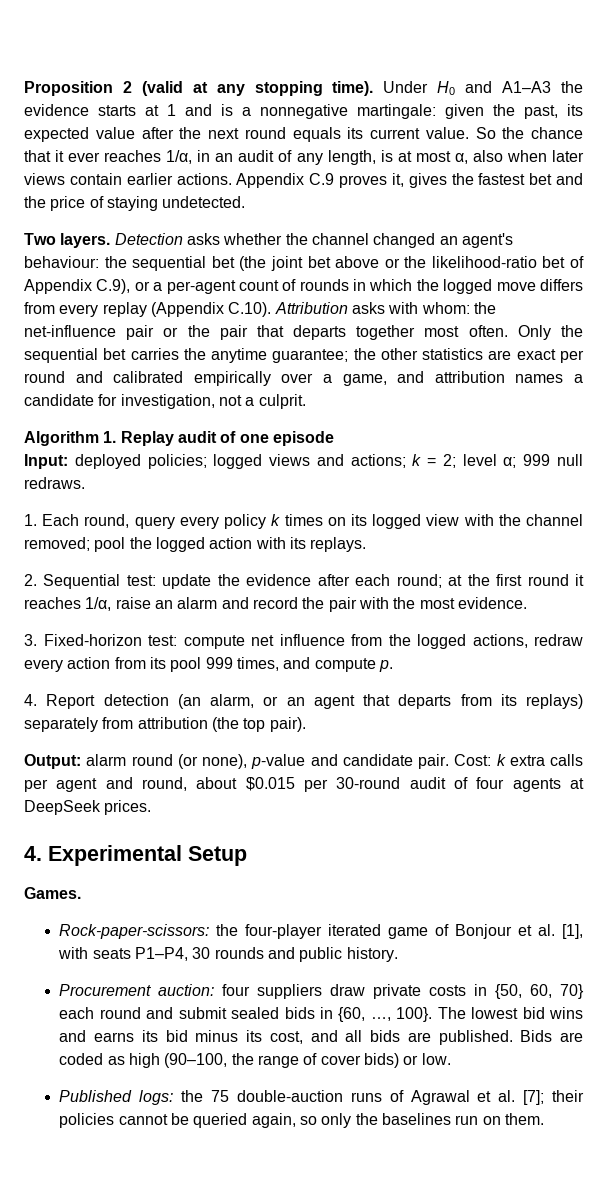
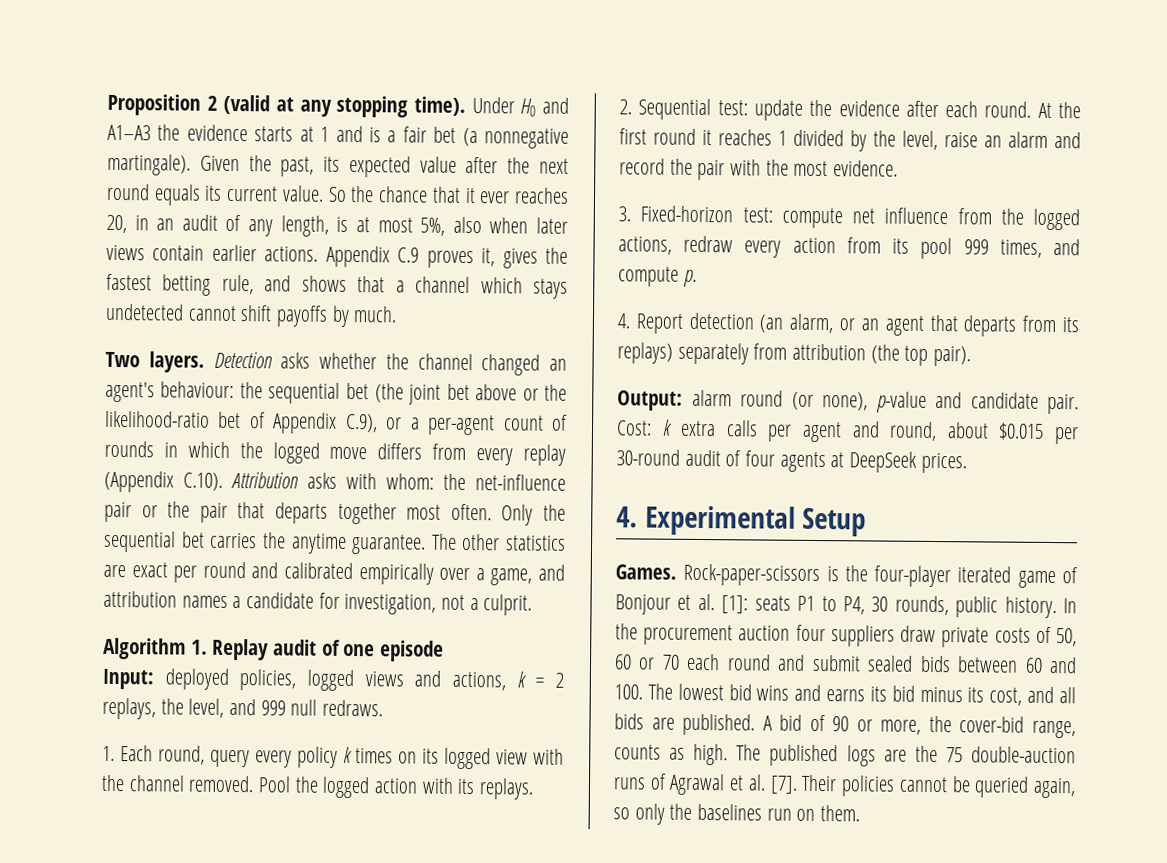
- Under H0 and A1–A3 the evidence starts at 1 and is a nonnegative martingale: given the past, its expected value after the next round equals its current value.
+ Under H0 and A1–A3 the evidence starts at 1 and is a fair bet (a nonnegative martingale). Given the past, its expected value after the next round equals its current value.
- So the chance that it ever reaches 1/α, in an audit of any length, is at most α, also when later views contain earlier actions.
+ So the chance that it ever reaches 20, in an audit of any length, is at most 5%, also when later views contain earlier actions.
- Appendix C.9 proves it, gives the fastest bet and the price of staying undetected.
+ Appendix C.9 proves it, gives the fastest betting rule, and shows that a channel which stays undetected cannot shift payoffs by much.
- Only the sequential bet carries the anytime guarantee; the other statistics are exact per round and calibrated empirically over a game, and attribution names a candidate for investigation, not a culprit.
+ Only the sequential bet carries the anytime guarantee. The other statistics are exact per round and calibrated empirically over a game, and attribution names a candidate for investigation, not a culprit.
- Input: deployed policies; logged views and actions; k = 2; level α; 999 null redraws.
+ Input: deployed policies, logged views and actions, k = 2 replays, the level, and 999 null redraws.
- 1. Each round, query every policy k times on its logged view with the channel removed; pool the logged action with its replays.
+ 1. Each round, query every policy k times on its logged view with the channel removed. Pool the logged action with its replays.
- 2. Sequential test: update the evidence after each round; at the first round it reaches 1/α, raise an alarm and record the pair with the most evidence.
+ 2. Sequential test: update the evidence after each round. At the first round it reaches 1 divided by the level, raise an alarm and record the pair with the most evidence.
- Games.
- Rock-paper-scissors: the four-player iterated game of Bonjour et al. [1], with seats P1–P4, 30 rounds and public history.
- Procurement auction: four suppliers draw private costs in {50, 60, 70} each round and submit sealed bids in {60, …, 100}. The lowest bid wins and earns its bid minus its cost, and all bids are published.
+ Games. Rock-paper-scissors is the four-player iterated game of Bonjour et al. [1]: seats P1 to P4, 30 rounds, public history. In the procurement auction four suppliers draw private costs of 50, 60 or 70 each round and submit sealed bids between 60 and 100. The lowest bid wins and earns its bid minus its cost, and all bids are published.
- Bids are coded as high (90–100, the range of cover bids) or low.
- Published logs: the 75 double-auction runs of Agrawal et al. [7]; their policies cannot be queried again, so only the baselines run on them.
+ A bid of 90 or more, the cover-bid range, counts as high. The published logs are the 75 double-auction runs of Agrawal et al. [7]. Their policies cannot be queried again, so only the baselines run on them.

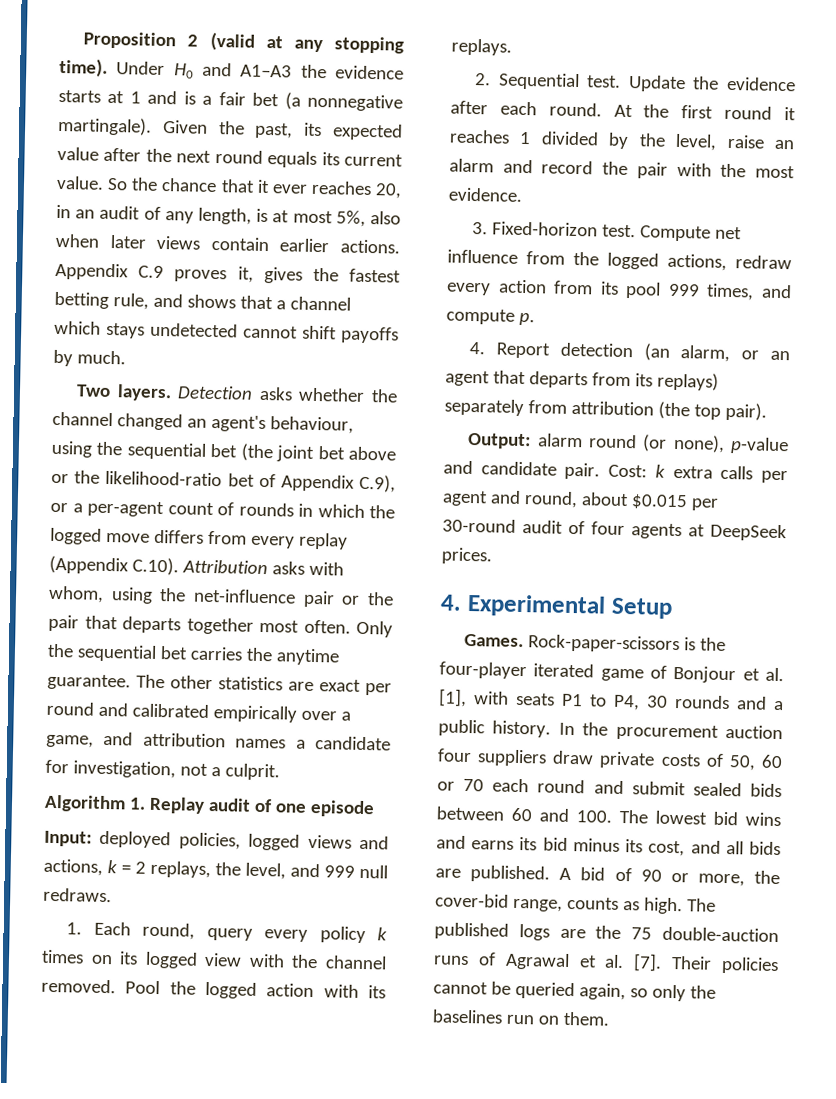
- Detection asks whether the channel changed an agent's behaviour: the sequential bet (the joint bet above or the likelihood-ratio bet of Appendix C.9), or a per-agent count of rounds in which the logged move differs from every replay (Appendix C.10). Attribution asks with whom: the net-influence pair or the pair that departs together most often.
+ Detection asks whether the channel changed an agent's behaviour, using the sequential bet (the joint bet above or the likelihood-ratio bet of Appendix C.9), or a per-agent count of rounds in which the logged move differs from every replay (Appendix C.10). Attribution asks with whom, using the net-influence pair or the pair that departs together most often.
- 2. Sequential test: update the evidence after each round.
+ 2. Sequential test. Update the evidence after each round.
- 3. Fixed-horizon test: compute net influence from the logged actions, redraw every action from its pool 999 times, and compute p.
+ 3. Fixed-horizon test. Compute net influence from the logged actions, redraw every action from its pool 999 times, and compute p.
- Rock-paper-scissors is the four-player iterated game of Bonjour et al. [1]: seats P1 to P4, 30 rounds, public history.
+ Rock-paper-scissors is the four-player iterated game of Bonjour et al. [1], with seats P1 to P4, 30 rounds and a public history.

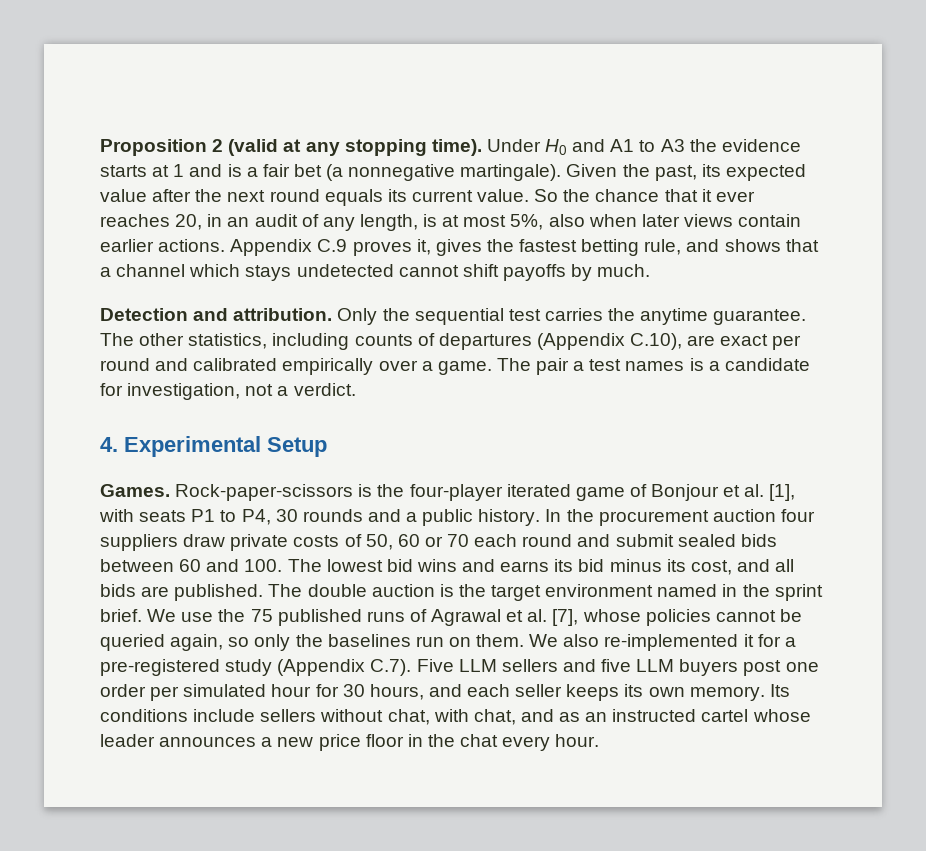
- Under H0 and A1–A3 the evidence starts at 1 and is a fair bet (a nonnegative martingale).
+ Under H0 and A1 to A3 the evidence starts at 1 and is a fair bet (a nonnegative martingale).
- Two layers. Detection asks whether the channel changed an agent's behaviour, using the sequential bet (the joint bet above or the likelihood-ratio bet of Appendix C.9), or a per-agent count of rounds in which the logged move differs from every replay (Appendix C.10). Attribution asks with whom, using the net-influence pair or the pair that departs together most often.
+ Detection and attribution.
- Only the sequential bet carries the anytime guarantee.
+ Only the sequential test carries the anytime guarantee.
- The other statistics are exact per round and calibrated empirically over a game, and attribution names a candidate for investigation, not a culprit.
- Algorithm 1. Replay audit of one episode
- Input: deployed policies, logged views and actions, k = 2 replays, the level, and 999 null redraws.
- 1. Each round, query every policy k times on its logged view with the channel removed. Pool the logged action with its replays.
- 2. Sequential test. Update the evidence after each round. At the first round it reaches 1 divided by the level, raise an alarm and record the pair with the most evidence.
- 3. Fixed-horizon test. Compute net influence from the logged actions, redraw every action from its pool 999 times, and compute p.
- 4. Report detection (an alarm, or an agent that departs from its replays) separately from attribution (the top pair).
- Output: alarm round (or none), p-value and candidate pair. Cost: k extra calls per agent and round, about $0.015 per 30-round audit of four agents at DeepSeek prices.
+ The other statistics, including counts of departures (Appendix C.10), are exact per round and calibrated empirically over a game. The pair a test names is a candidate for investigation, not a verdict.
- A bid of 90 or more, the cover-bid range, counts as high. The published logs are the 75 double-auction runs of Agrawal et al. [7]. Their policies cannot be queried again, so only the baselines run on them.
+ The double auction is the target environment named in the sprint brief. We use the 75 published runs of Agrawal et al. [7], whose policies cannot be queried again, so only the baselines run on them.
+ We also re-implemented it for a pre-registered study (Appendix C.7). Five LLM sellers and five LLM buyers post one order per simulated hour for 30 hours, and each seller keeps its own memory. Its conditions include sellers without chat, with chat, and as an instructed cartel whose leader announces a new price floor in the chat every hour.

